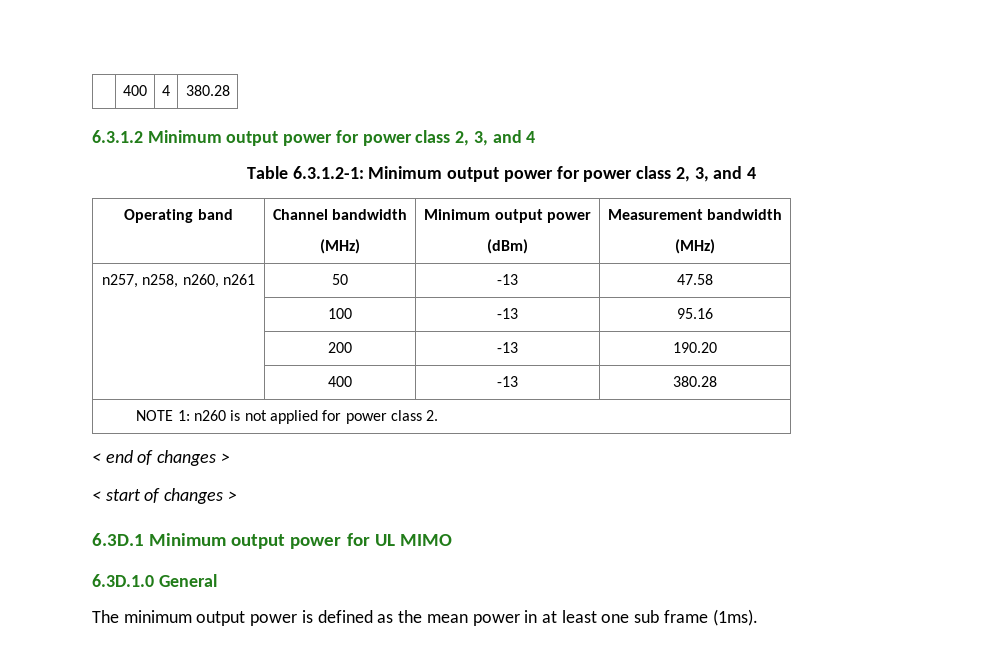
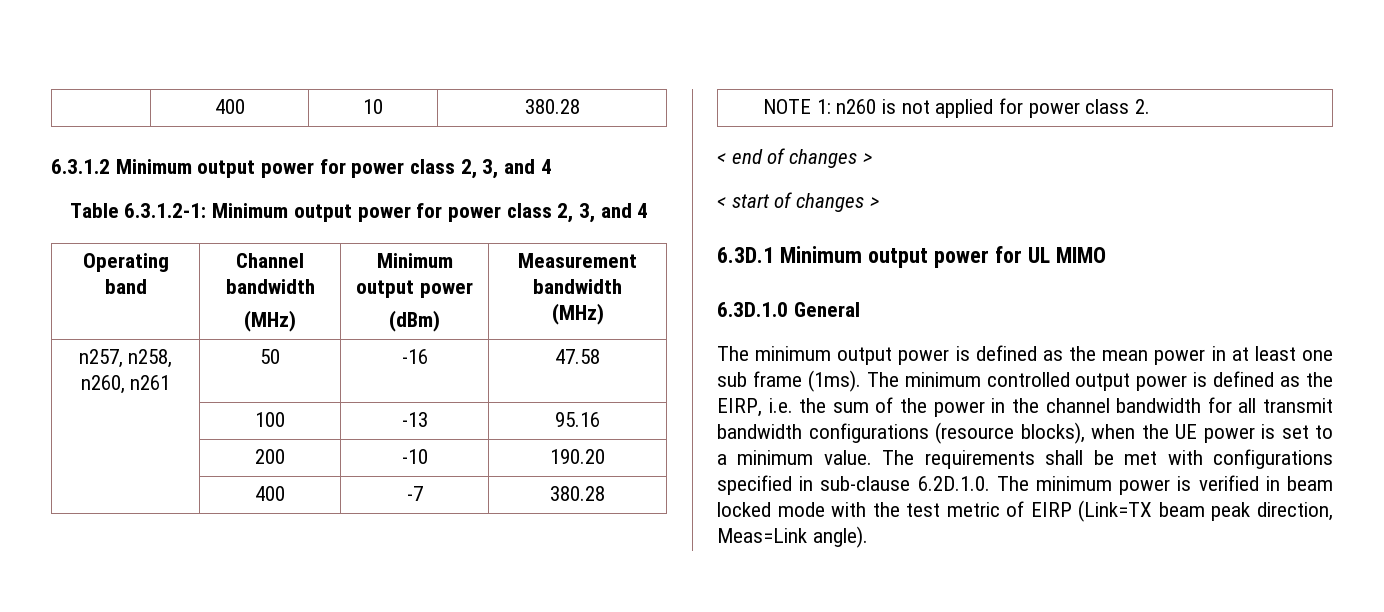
- | 400 | 4 | 380.28
+ | 400 | 10 | 380.28
- n257, n258, n260, n261 | 50 | -13 | 47.58
+ n257, n258, n260, n261 | 50 | -16 | 47.58
- | 200 | -13 | 190.20
+ | 200 | -10 | 190.20
- | 400 | -13 | 380.28
+ | 400 | -7 | 380.28
+ The minimum controlled output power is defined as the EIRP, i.e. the sum of the power in the channel bandwidth for all transmit bandwidth configurations (resource blocks), when the UE power is set to a minimum value. The requirements shall be met with configurations specified in sub-clause 6.2D.1.0. The minimum power is verified in beam locked mode with the test metric of EIRP (Link=TX beam peak direction, Meas=Link angle).

